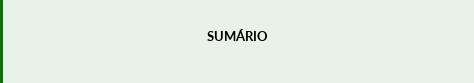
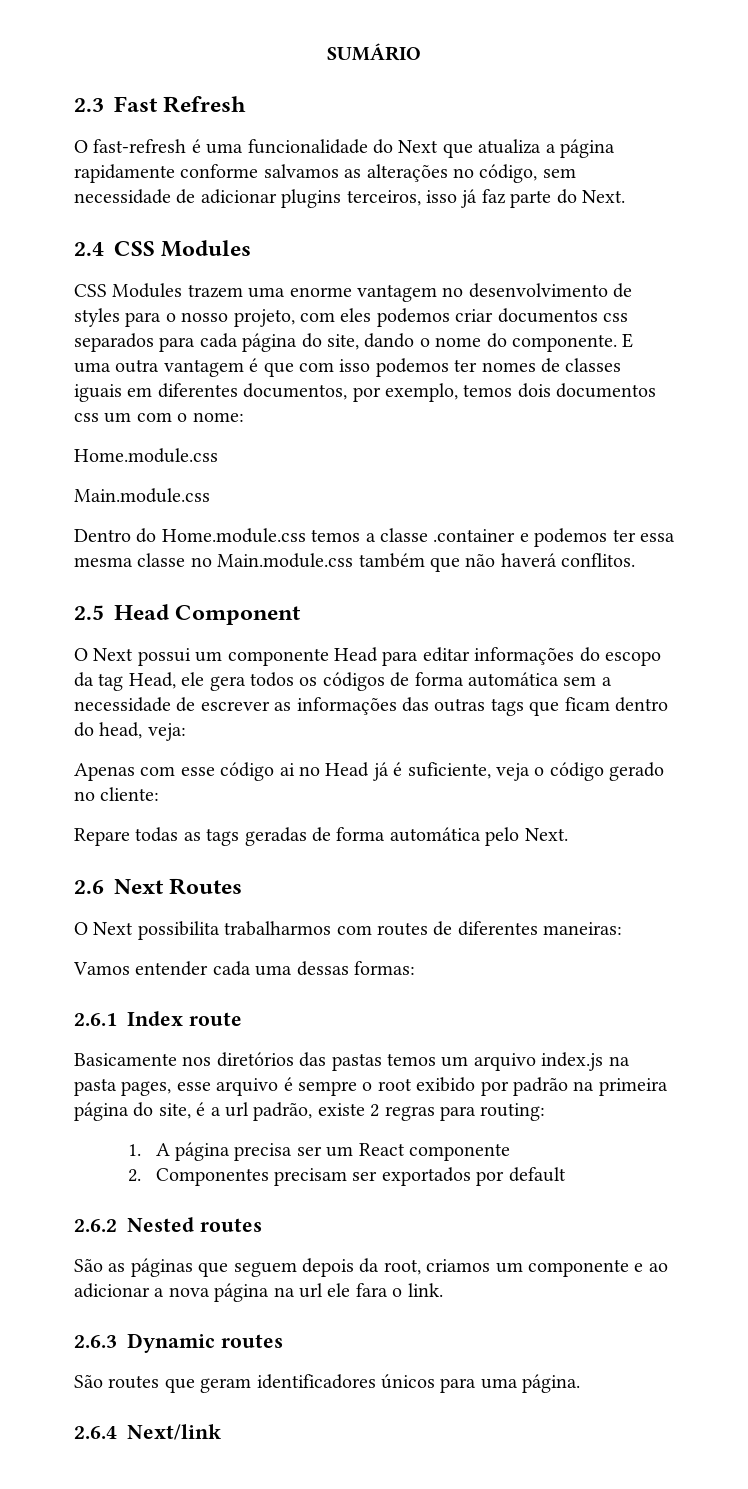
+ 2.3 Fast Refresh
+ O fast-refresh é uma funcionalidade do Next que atualiza a página rapidamente conforme salvamos as alterações no código, sem necessidade de adicionar plugins terceiros, isso já faz parte do Next.
+ 2.4 CSS Modules
+ CSS Modules trazem uma enorme vantagem no desenvolvimento de styles para o nosso projeto, com eles podemos criar documentos css separados para cada página do site, dando o nome do componente. E uma outra vantagem é que com isso podemos ter nomes de classes iguais em diferentes documentos, por exemplo, temos dois documentos css um com o nome:
+ Home.module.css
+ Main.module.css
+ Dentro do Home.module.css temos a classe .container e podemos ter essa mesma classe no Main.module.css também que não haverá conflitos.
+ 2.5 Head Component
+ O Next possui um componente Head para editar informações do escopo da tag Head, ele gera todos os códigos de forma automática sem a necessidade de escrever as informações das outras tags que ficam dentro do head, veja:
+ Apenas com esse código ai no Head já é suficiente, veja o código gerado no cliente:
+ Repare todas as tags geradas de forma automática pelo Next.
+ 2.6 Next Routes
+ O Next possibilita trabalharmos com routes de diferentes maneiras:
+ Vamos entender cada uma dessas formas:
+ 2.6.1 Index route
+ Basicamente nos diretórios das pastas temos um arquivo index.js na pasta pages, esse arquivo é sempre o root exibido por padrão na primeira página do site, é a url padrão, existe 2 regras para routing:
+ 1. A página precisa ser um React componente
+ 2. Componentes precisam ser exportados por default
+ 2.6.2 Nested routes
+ São as páginas que seguem depois da root, criamos um componente e ao adicionar a nova página na url ele fara o link.
+ 2.6.3 Dynamic routes
+ São routes que geram identificadores únicos para uma página.
+ 2.6.4 Next/link

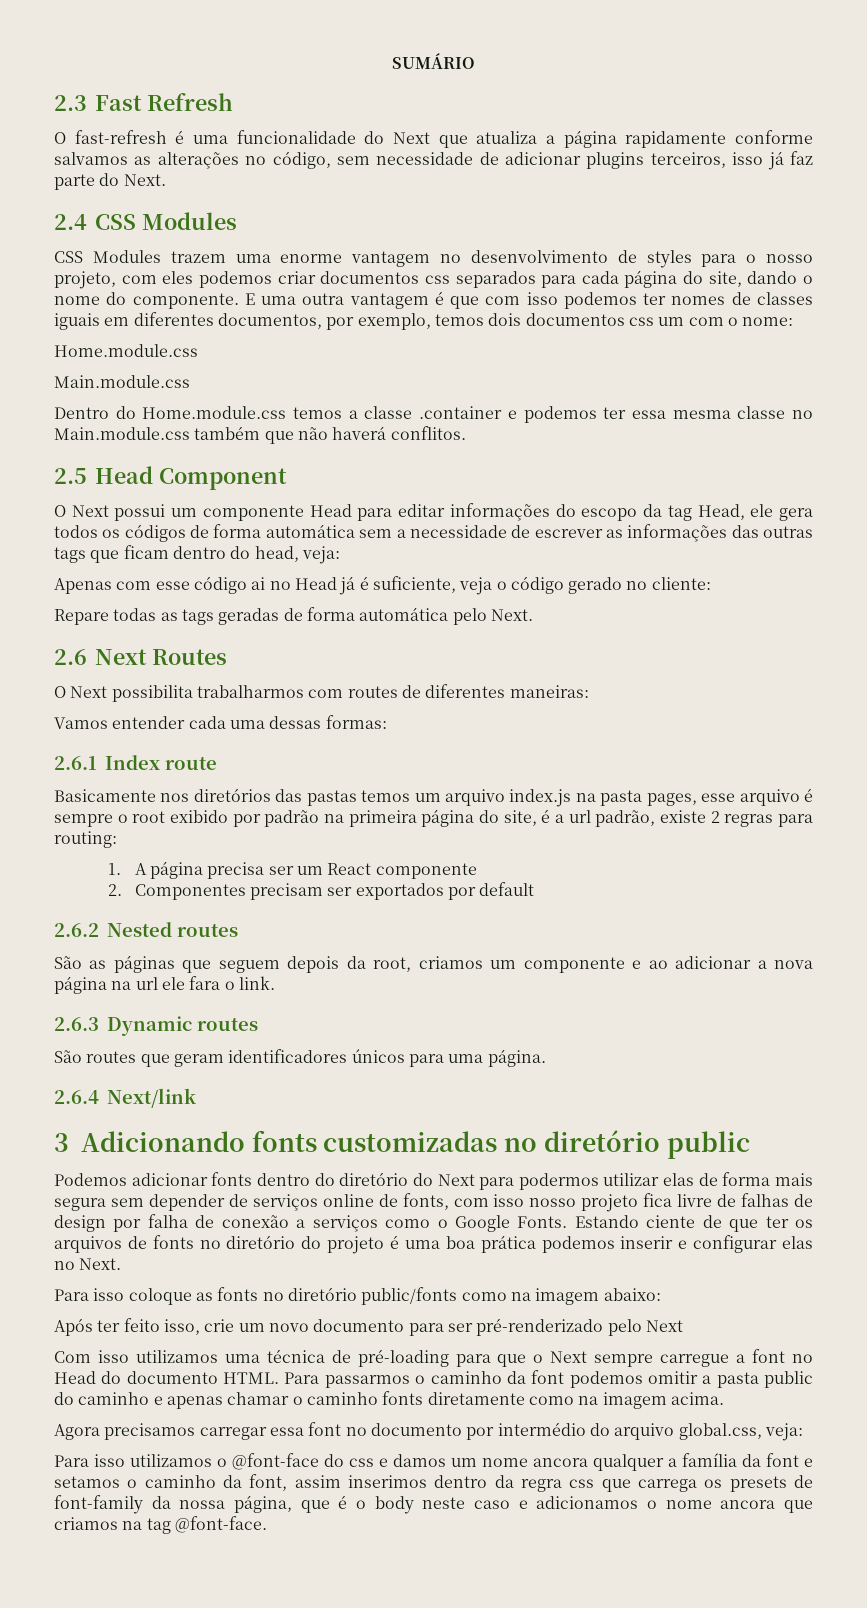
+ 3 Adicionando fonts customizadas no diretório public
+ Podemos adicionar fonts dentro do diretório do Next para podermos utilizar elas de forma mais segura sem depender de serviços online de fonts, com isso nosso projeto fica livre de falhas de design por falha de conexão a serviços como o Google Fonts. Estando ciente de que ter os arquivos de fonts no diretório do projeto é uma boa prática podemos inserir e configurar elas no Next.
+ Para isso coloque as fonts no diretório public/fonts como na imagem abaixo:
+ Após ter feito isso, crie um novo documento para ser pré-renderizado pelo Next
+ Com isso utilizamos uma técnica de pré-loading para que o Next sempre carregue a font no Head do documento HTML. Para passarmos o caminho da font podemos omitir a pasta public do caminho e apenas chamar o caminho fonts diretamente como na imagem acima.
+ Agora precisamos carregar essa font no documento por intermédio do arquivo global.css, veja:
+ Para isso utilizamos o @font-face do css e damos um nome ancora qualquer a família da font e setamos o caminho da font, assim inserimos dentro da regra css que carrega os presets de font-family da nossa página, que é o body neste caso e adicionamos o nome ancora que criamos na tag @font-face.

